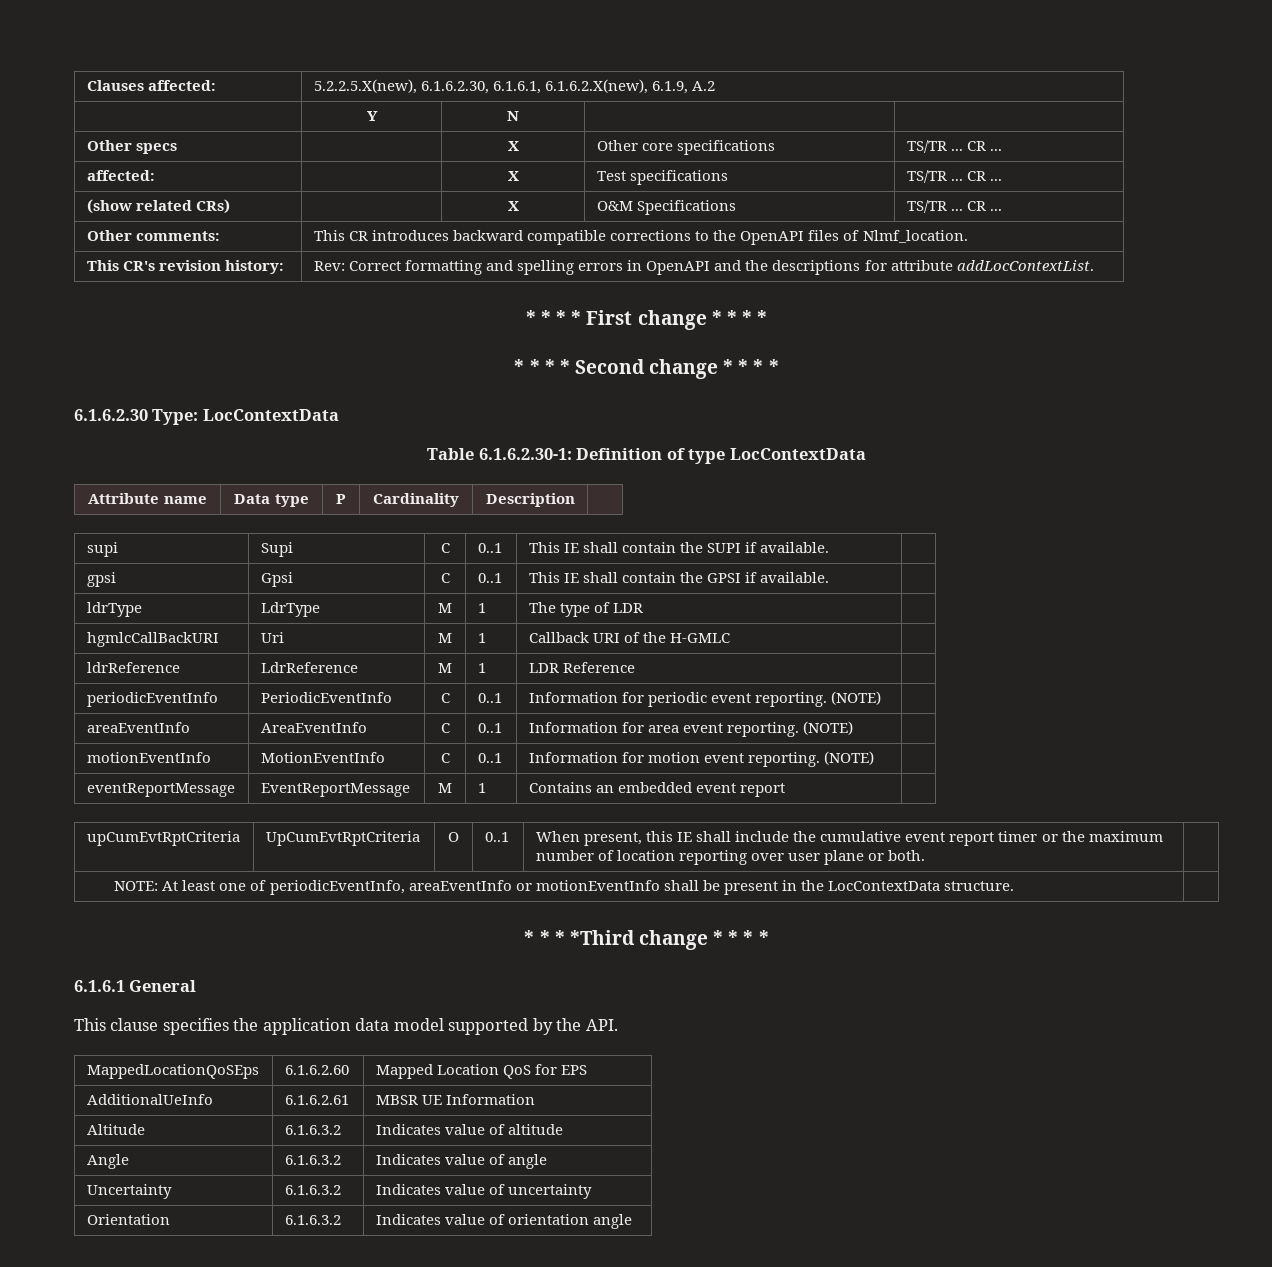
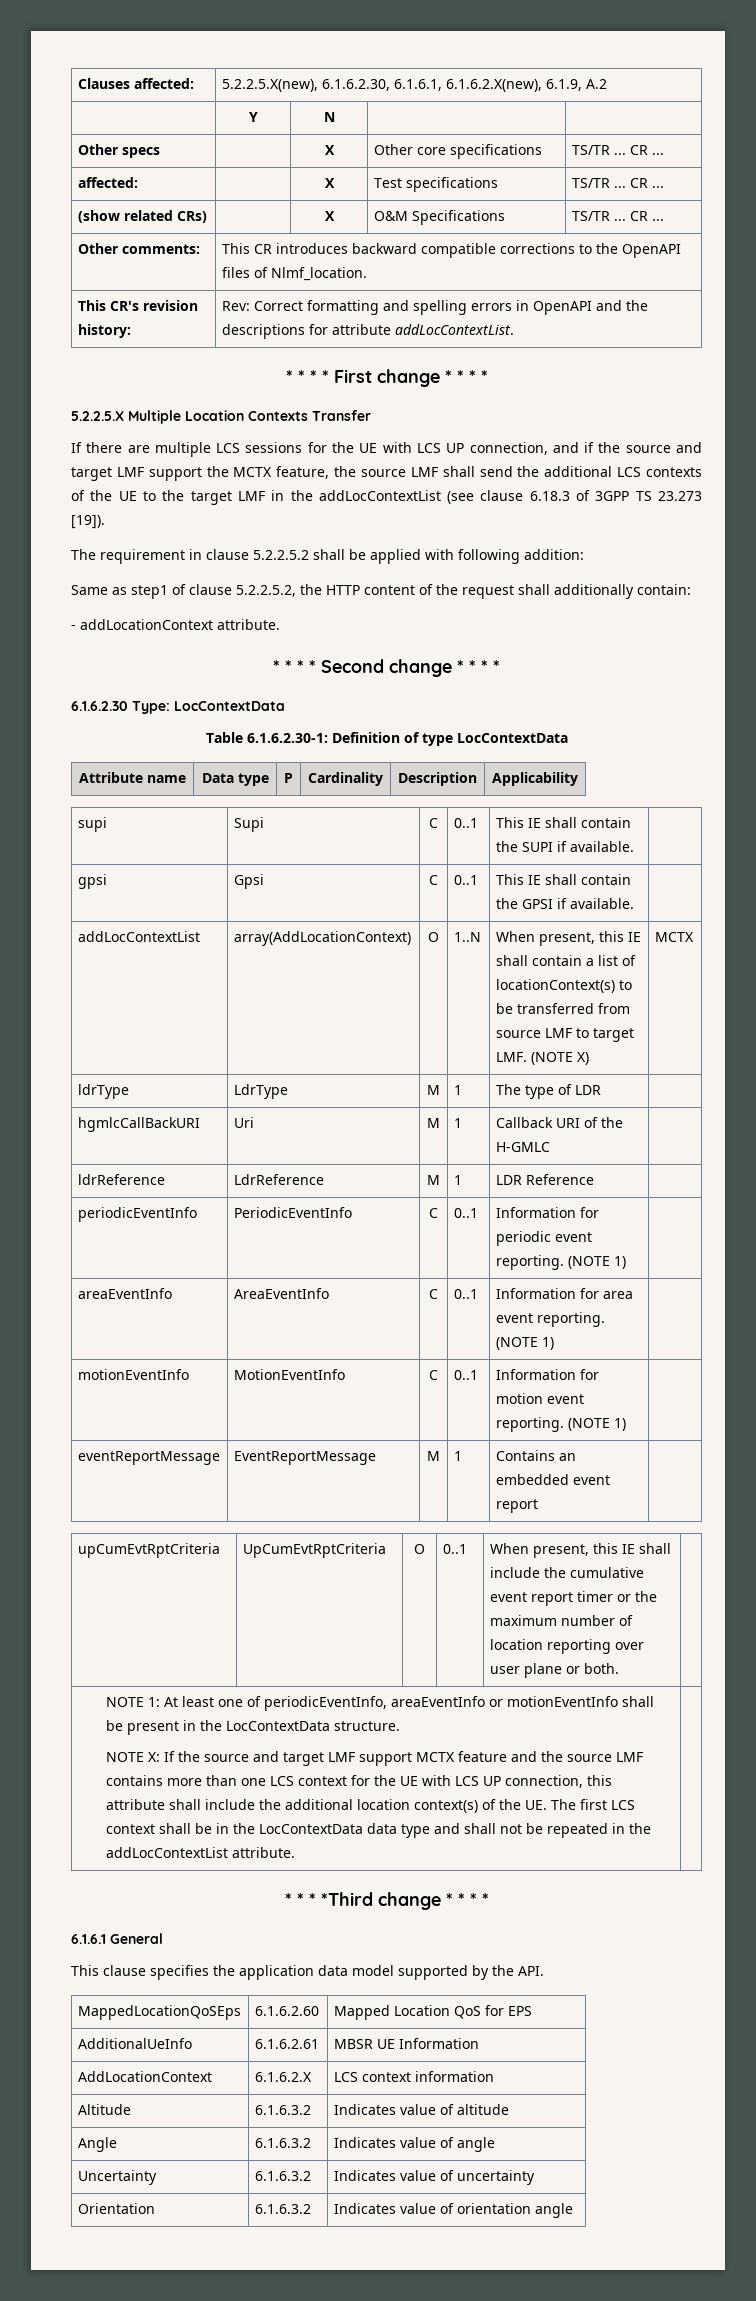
+ 5.2.2.5.X Multiple Location Contexts Transfer
+ If there are multiple LCS sessions for the UE with LCS UP connection, and if the source and target LMF support the MCTX feature, the source LMF shall send the additional LCS contexts of the UE to the target LMF in the addLocContextList (see clause 6.18.3 of 3GPP TS 23.273 [19]).
+ The requirement in clause 5.2.2.5.2 shall be applied with following addition:
+ Same as step1 of clause 5.2.2.5.2, the HTTP content of the request shall additionally contain:
+ - addLocationContext attribute.
- Attribute name | Data type | P | Cardinality | Description |
+ Attribute name | Data type | P | Cardinality | Description | Applicability
+ addLocContextList | array(AddLocationContext) | O | 1..N | When present, this IE shall contain a list of locationContext(s) to be transferred from source LMF to target LMF. (NOTE X) | MCTX
- periodicEventInfo | PeriodicEventInfo | C | 0..1 | Information for periodic event reporting. (NOTE) |
+ periodicEventInfo | PeriodicEventInfo | C | 0..1 | Information for periodic event reporting. (NOTE 1) |
- areaEventInfo | AreaEventInfo | C | 0..1 | Information for area event reporting. (NOTE) |
+ areaEventInfo | AreaEventInfo | C | 0..1 | Information for area event reporting. (NOTE 1) |
- motionEventInfo | MotionEventInfo | C | 0..1 | Information for motion event reporting. (NOTE) |
+ motionEventInfo | MotionEventInfo | C | 0..1 | Information for motion event reporting. (NOTE 1) |
- NOTE: At least one of periodicEventInfo, areaEventInfo or motionEventInfo shall be present in the LocContextData structure.
+ NOTE 1: At least one of periodicEventInfo, areaEventInfo or motionEventInfo shall be present in the LocContextData structure.
+ NOTE X: If the source and target LMF support MCTX feature and the source LMF contains more than one LCS context for the UE with LCS UP connection, this attribute shall include the additional location context(s) of the UE. The first LCS context shall be in the LocContextData data type and shall not be repeated in the addLocContextList attribute.
+ AddLocationContext | 6.1.6.2.X | LCS context information

